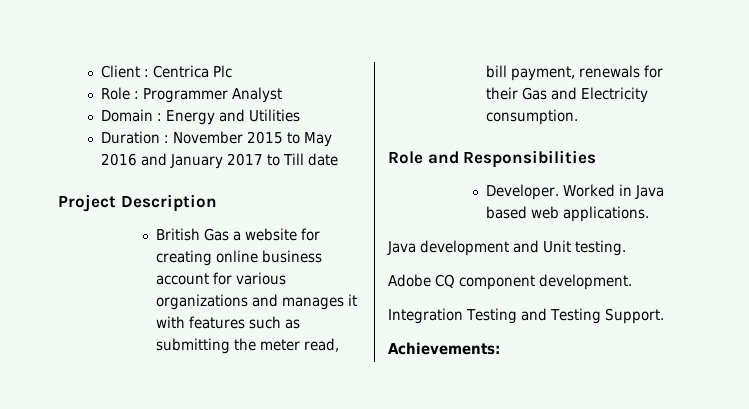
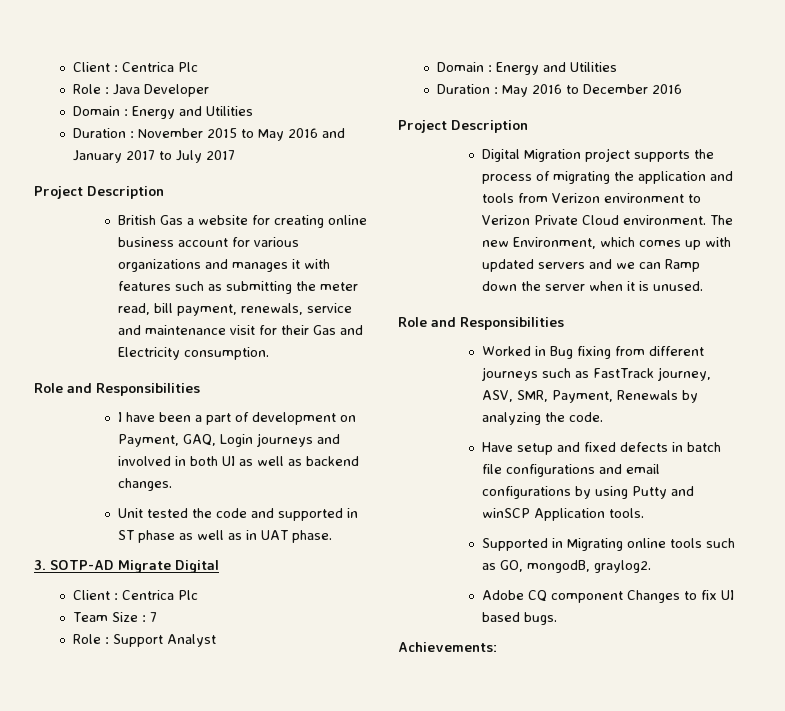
- Role : Programmer Analyst
+ Role : Java Developer
- Duration : November 2015 to May 2016 and January 2017 to Till date
+ Duration : November 2015 to May 2016 and January 2017 to July 2017
- British Gas a website for creating online business account for various organizations and manages it with features such as submitting the meter read, bill payment, renewals for their Gas and Electricity consumption.
+ British Gas a website for creating online business account for various organizations and manages it with features such as submitting the meter read, bill payment, renewals, service and maintenance visit for their Gas and Electricity consumption.
- Developer. Worked in Java based web applications.
- Java development and Unit testing.
- Adobe CQ component development.
- Integration Testing and Testing Support.
+ I have been a part of development on Payment, GAQ, Login journeys and involved in both UI as well as backend changes.
+ Unit tested the code and supported in ST phase as well as in UAT phase.
+ 3. SOTP-AD Migrate Digital
+ Client : Centrica Plc
+ Team Size : 7
+ Role : Support Analyst
+ Domain : Energy and Utilities
+ Duration : May 2016 to December 2016
+ Project Description
+ Digital Migration project supports the process of migrating the application and tools from Verizon environment to Verizon Private Cloud environment. The new Environment, which comes up with updated servers and we can Ramp down the server when it is unused.
+ Role and Responsibilities
+ Worked in Bug fixing from different journeys such as FastTrack journey, ASV, SMR, Payment, Renewals by analyzing the code.
+ Have setup and fixed defects in batch file configurations and email configurations by using Putty and winSCP Application tools.
+ Supported in Migrating online tools such as GO, mongodB, graylog2.
+ Adobe CQ component Changes to fix UI based bugs.

